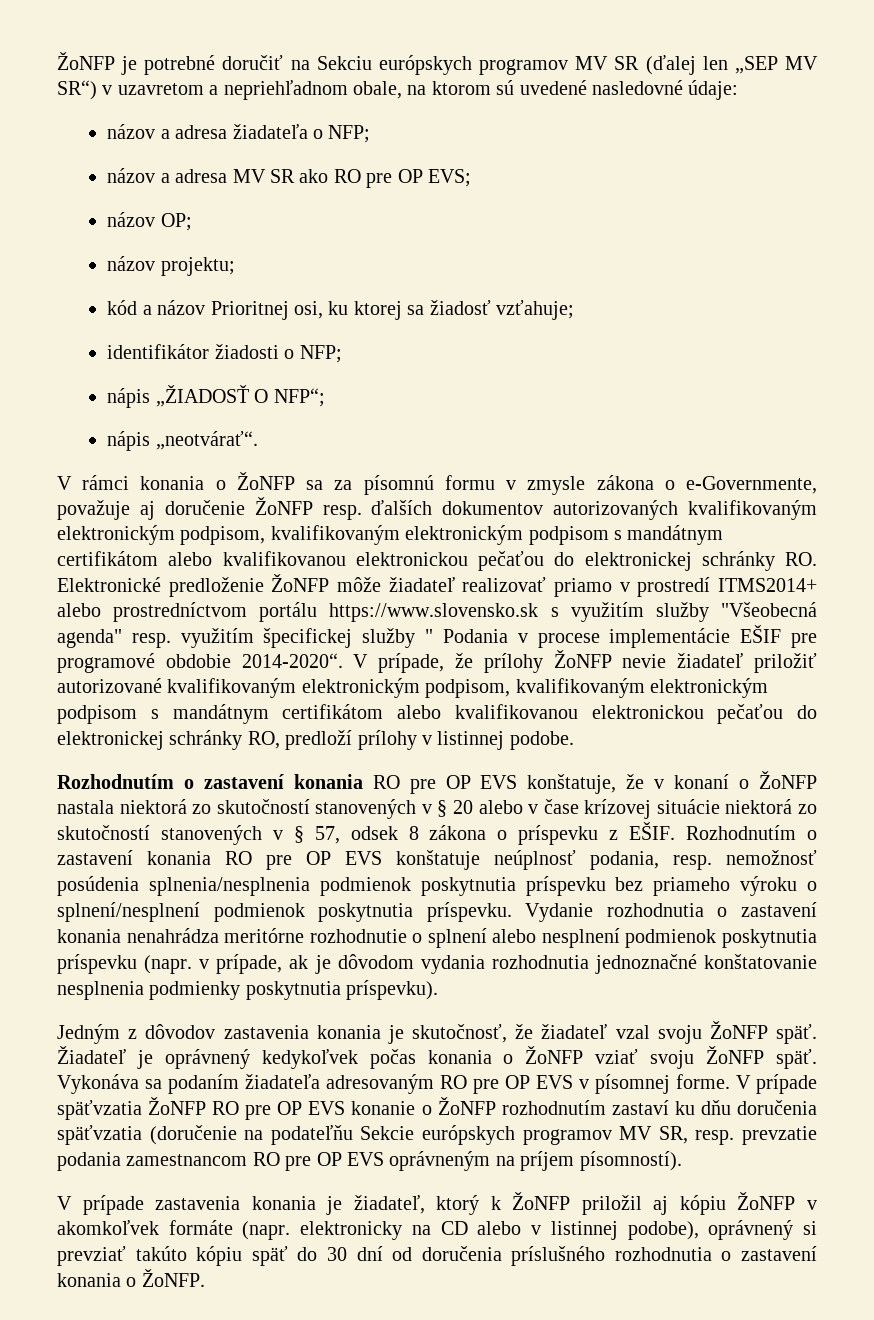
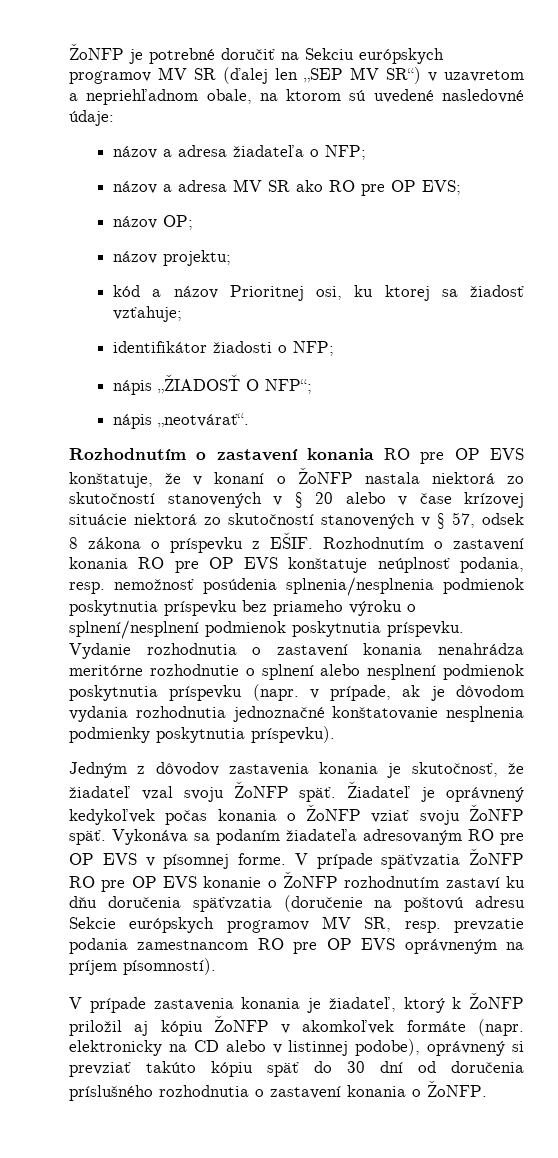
- V rámci konania o ŽoNFP sa za písomnú formu v zmysle zákona o e-Governmente, považuje aj doručenie ŽoNFP resp. ďalších dokumentov autorizovaných kvalifikovaným elektronickým podpisom, kvalifikovaným elektronickým podpisom s mandátnym certifikátom alebo kvalifikovanou elektronickou pečaťou do elektronickej schránky RO. Elektronické predloženie ŽoNFP môže žiadateľ realizovať priamo v prostredí ITMS2014+ alebo prostredníctvom portálu https://www.slovensko.sk s využitím služby "Všeobecná agenda" resp. využitím špecifickej služby " Podania v procese implementácie EŠIF pre programové obdobie 2014-2020“. V prípade, že prílohy ŽoNFP nevie žiadateľ priložiť autorizované kvalifikovaným elektronickým podpisom, kvalifikovaným elektronickým podpisom s mandátnym certifikátom alebo kvalifikovanou elektronickou pečaťou do elektronickej schránky RO, predloží prílohy v listinnej podobe.
- V prípade späťvzatia ŽoNFP RO pre OP EVS konanie o ŽoNFP rozhodnutím zastaví ku dňu doručenia späťvzatia (doručenie na podateľňu Sekcie európskych programov MV SR, resp. prevzatie podania zamestnancom RO pre OP EVS oprávneným na príjem písomností).
+ V prípade späťvzatia ŽoNFP RO pre OP EVS konanie o ŽoNFP rozhodnutím zastaví ku dňu doručenia späťvzatia (doručenie na poštovú adresu Sekcie európskych programov MV SR, resp. prevzatie podania zamestnancom RO pre OP EVS oprávneným na príjem písomností).

